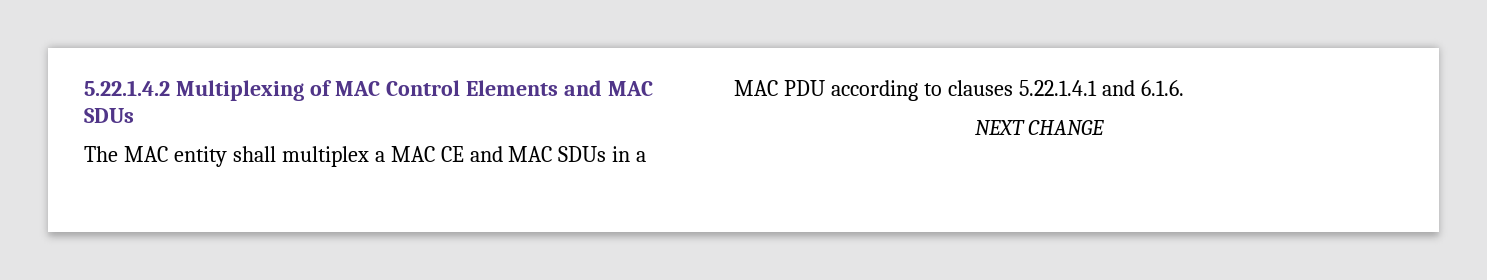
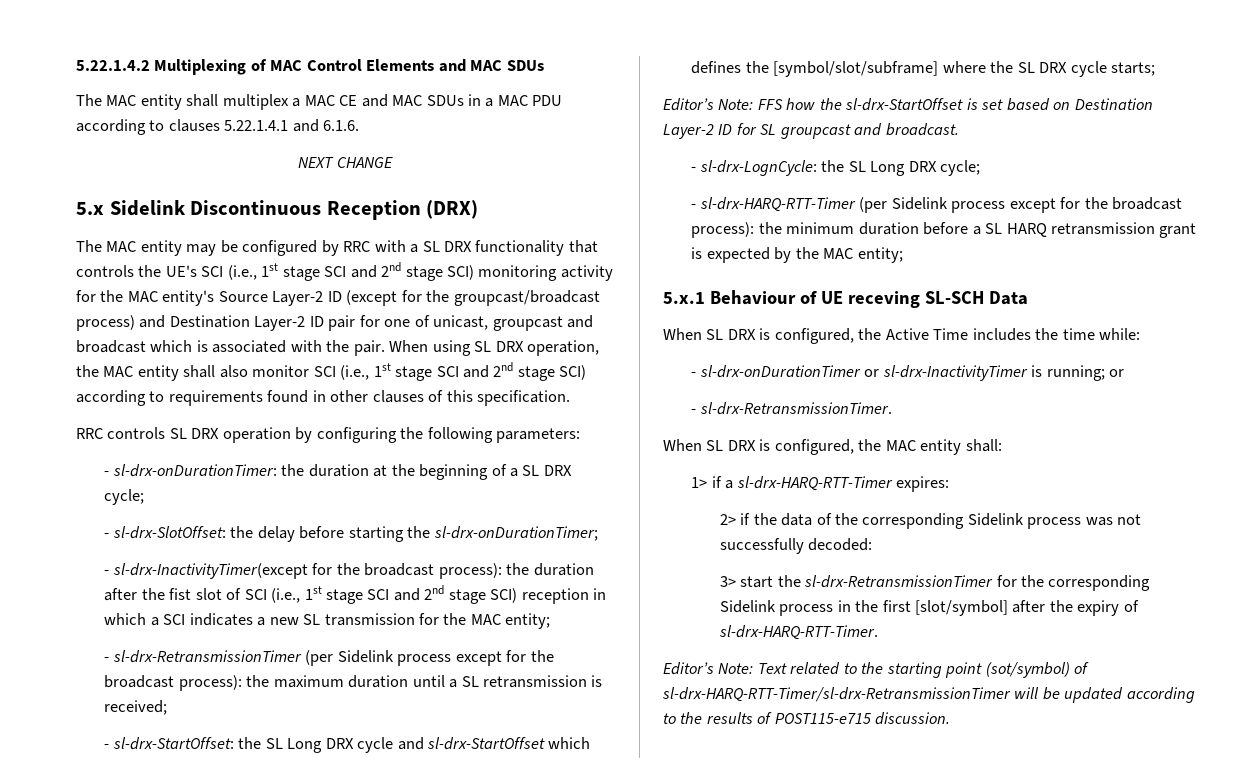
+ 5.x Sidelink Discontinuous Reception (DRX)
+ The MAC entity may be configured by RRC with a SL DRX functionality that controls the UE's SCI (i.e., 1st stage SCI and 2nd stage SCI) monitoring activity for the MAC entity's Source Layer-2 ID (except for the groupcast/broadcast process) and Destination Layer-2 ID pair for one of unicast, groupcast and broadcast which is associated with the pair. When using SL DRX operation, the MAC entity shall also monitor SCI (i.e., 1st stage SCI and 2nd stage SCI) according to requirements found in other clauses of this specification.
+ RRC controls SL DRX operation by configuring the following parameters:
+ - sl-drx-onDurationTimer: the duration at the beginning of a SL DRX cycle;
+ - sl-drx-SlotOffset: the delay before starting the sl-drx-onDurationTimer;
+ - sl-drx-InactivityTimer(except for the broadcast process): the duration after the fist slot of SCI (i.e., 1st stage SCI and 2nd stage SCI) reception in which a SCI indicates a new SL transmission for the MAC entity;
+ - sl-drx-RetransmissionTimer (per Sidelink process except for the broadcast process): the maximum duration until a SL retransmission is received;
+ - sl-drx-StartOffset: the SL Long DRX cycle and sl-drx-StartOffset which defines the [symbol/slot/subframe] where the SL DRX cycle starts;
+ Editor’s Note: FFS how the sl-drx-StartOffset is set based on Destination Layer-2 ID for SL groupcast and broadcast.
+ - sl-drx-LognCycle: the SL Long DRX cycle;
+ - sl-drx-HARQ-RTT-Timer (per Sidelink process except for the broadcast process): the minimum duration before a SL HARQ retransmission grant is expected by the MAC entity;
+ 5.x.1 Behaviour of UE receving SL-SCH Data
+ When SL DRX is configured, the Active Time includes the time while:
+ - sl-drx-onDurationTimer or sl-drx-InactivityTimer is running; or
+ - sl-drx-RetransmissionTimer.
+ When SL DRX is configured, the MAC entity shall:
+ 1> if a sl-drx-HARQ-RTT-Timer expires:
+ 2> if the data of the corresponding Sidelink process was not successfully decoded:
+ 3> start the sl-drx-RetransmissionTimer for the corresponding Sidelink process in the first [slot/symbol] after the expiry of sl-drx-HARQ-RTT-Timer.
+ Editor’s Note: Text related to the starting point (sot/symbol) of sl-drx-HARQ-RTT-Timer/sl-drx-RetransmissionTimer will be updated according to the results of POST115-e715 discussion.

